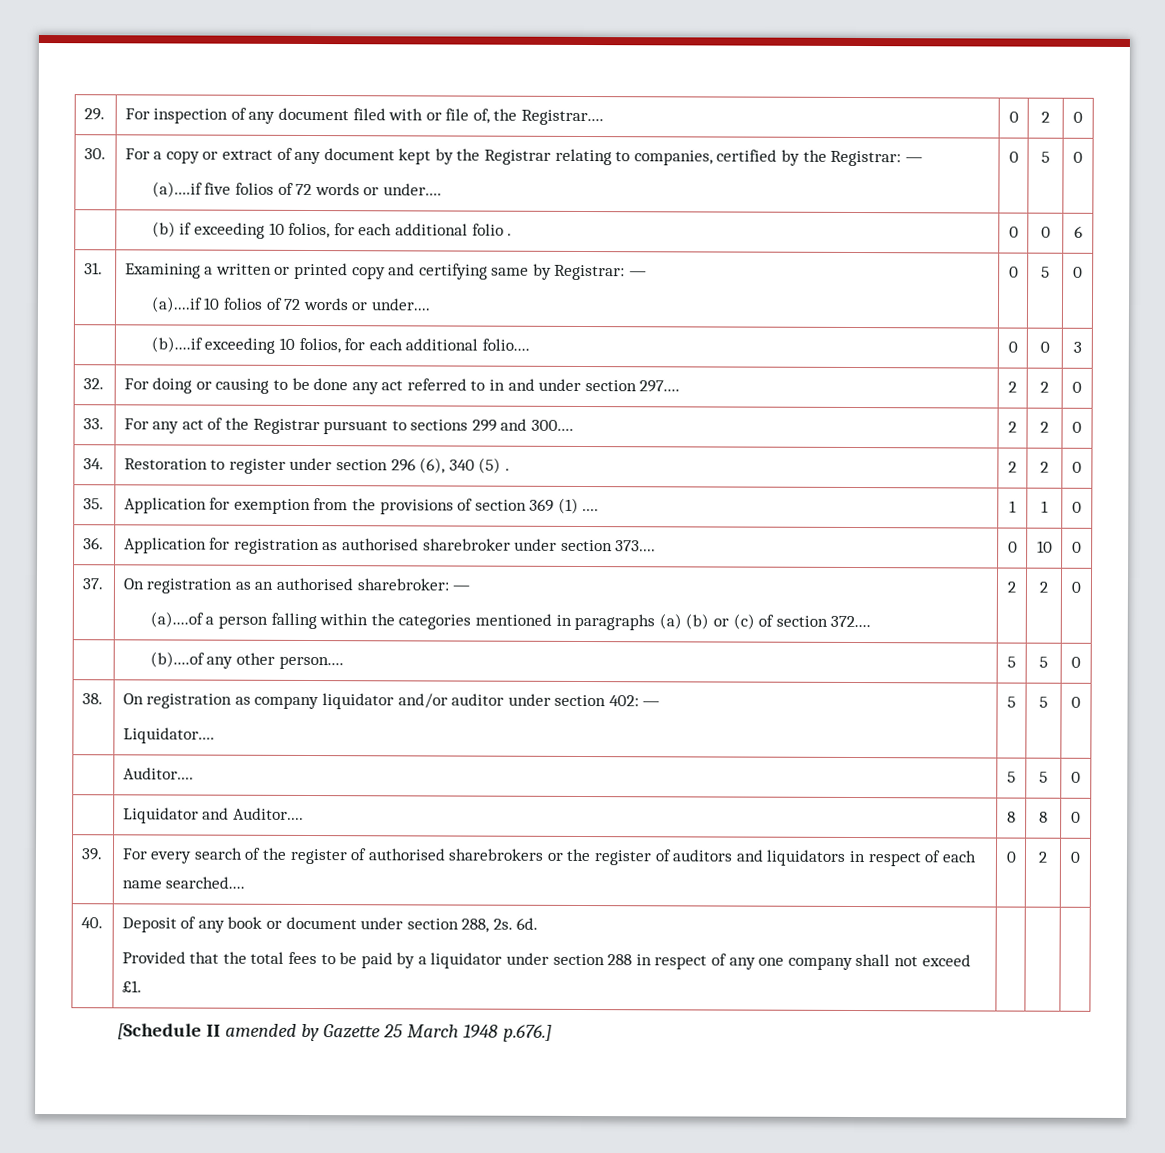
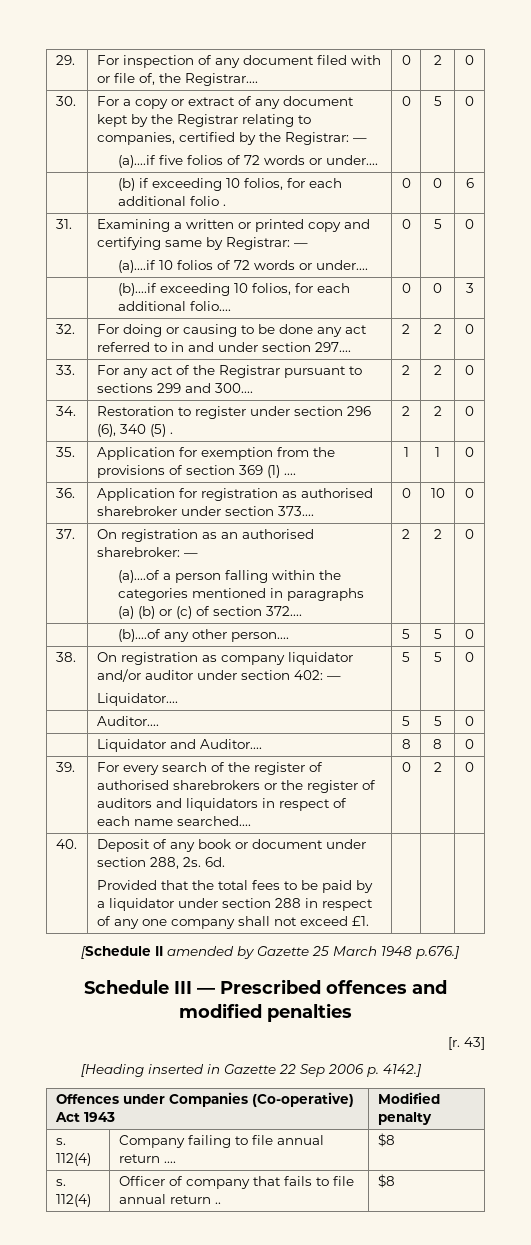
+ Schedule III — Prescribed offences and modified penalties
+ [r. 43]
+ [Heading inserted in Gazette 22 Sep 2006 p. 4142.]
+ Offences under Companies (Co-operative) Act 1943 | Modified penalty
+ s. 112(4) | Company failing to file annual return .... | $8
+ s. 112(4) | Officer of company that fails to file annual return .. | $8

